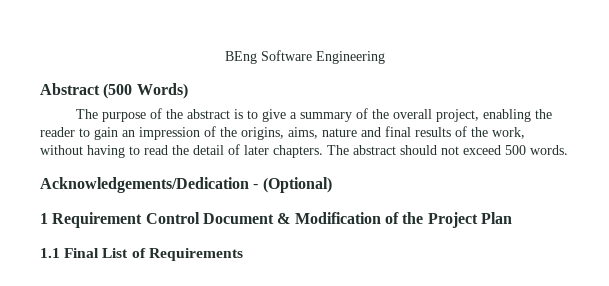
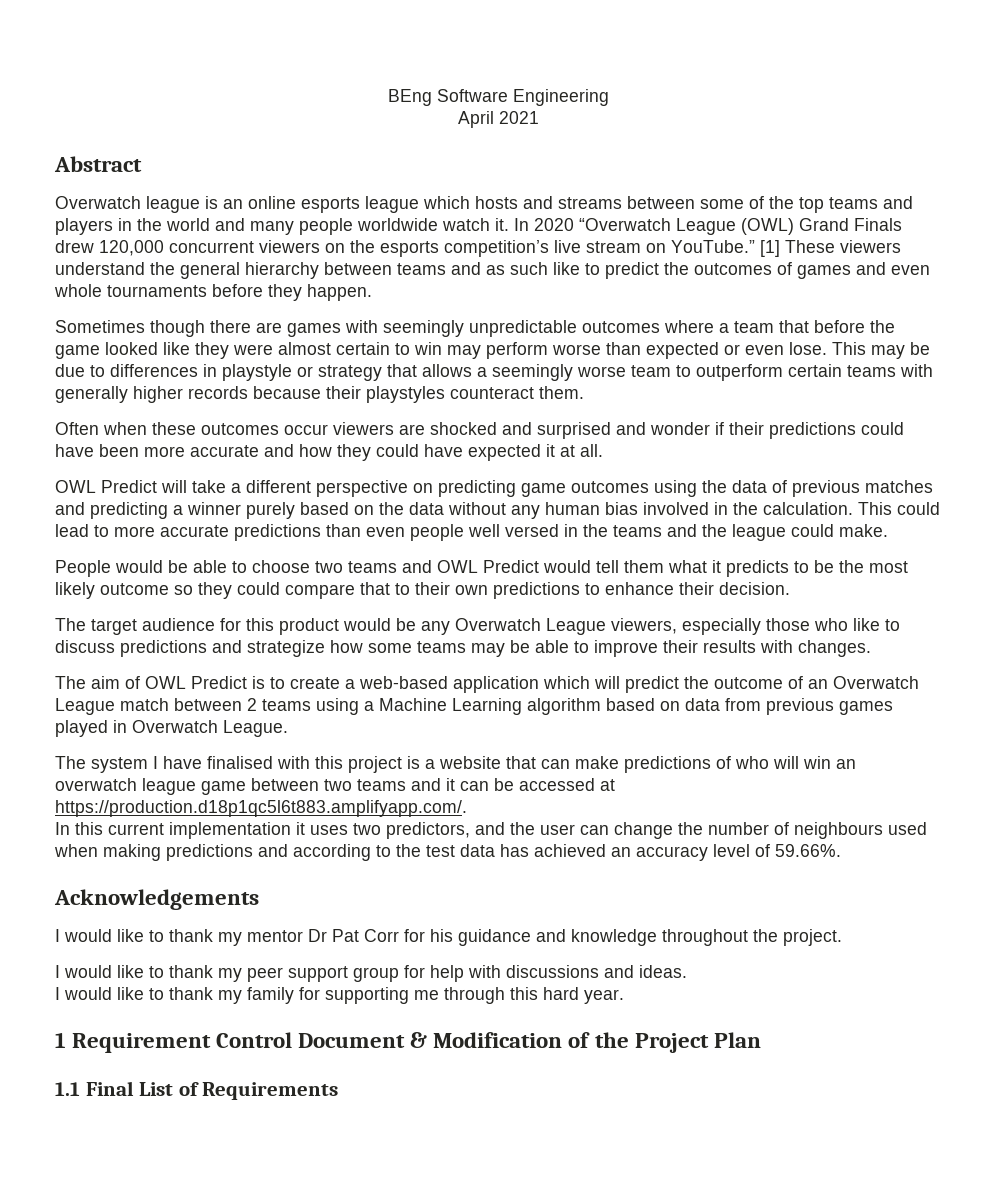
+ April 2021
- Abstract (500 Words)
- The purpose of the abstract is to give a summary of the overall project, enabling the reader to gain an impression of the origins, aims, nature and final results of the work, without having to read the detail of later chapters. The abstract should not exceed 500 words.
- Acknowledgements/Dedication - (Optional)
+ Abstract
+ Overwatch league is an online esports league which hosts and streams between some of the top teams and players in the world and many people worldwide watch it. In 2020 “Overwatch League (OWL) Grand Finals drew 120,000 concurrent viewers on the esports competition’s live stream on YouTube.” [1] These viewers understand the general hierarchy between teams and as such like to predict the outcomes of games and even whole tournaments before they happen.
+ Sometimes though there are games with seemingly unpredictable outcomes where a team that before the game looked like they were almost certain to win may perform worse than expected or even lose. This may be due to differences in playstyle or strategy that allows a seemingly worse team to outperform certain teams with generally higher records because their playstyles counteract them.
+ Often when these outcomes occur viewers are shocked and surprised and wonder if their predictions could have been more accurate and how they could have expected it at all.
+ OWL Predict will take a different perspective on predicting game outcomes using the data of previous matches and predicting a winner purely based on the data without any human bias involved in the calculation. This could lead to more accurate predictions than even people well versed in the teams and the league could make.
+ People would be able to choose two teams and OWL Predict would tell them what it predicts to be the most likely outcome so they could compare that to their own predictions to enhance their decision.
+ The target audience for this product would be any Overwatch League viewers, especially those who like to discuss predictions and strategize how some teams may be able to improve their results with changes.
+ The aim of OWL Predict is to create a web-based application which will predict the outcome of an Overwatch League match between 2 teams using a Machine Learning algorithm based on data from previous games played in Overwatch League.
+ The system I have finalised with this project is a website that can make predictions of who will win an overwatch league game between two teams and it can be accessed at https://production.d18p1qc5l6t883.amplifyapp.com/.
+ In this current implementation it uses two predictors, and the user can change the number of neighbours used when making predictions and according to the test data has achieved an accuracy level of 59.66%.
+ Acknowledgements
+ I would like to thank my mentor Dr Pat Corr for his guidance and knowledge throughout the project.
+ I would like to thank my peer support group for help with discussions and ideas.
+ I would like to thank my family for supporting me through this hard year.

